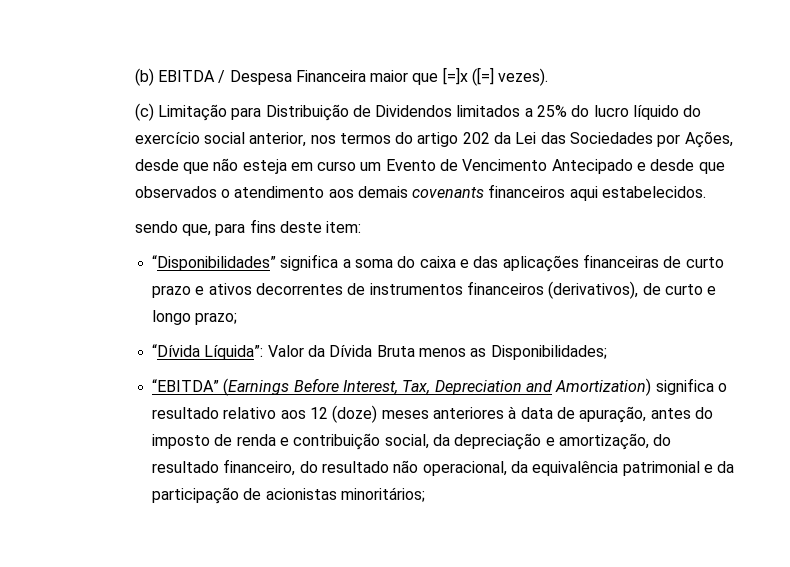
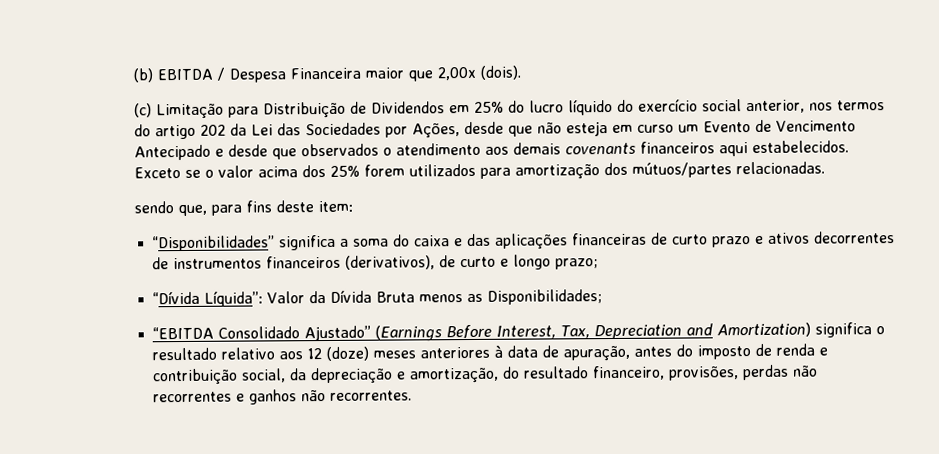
- (b) EBITDA / Despesa Financeira maior que [=]x ([=] vezes).
+ (b) EBITDA / Despesa Financeira maior que 2,00x (dois).
- (c) Limitação para Distribuição de Dividendos limitados a 25% do lucro líquido do exercício social anterior, nos termos do artigo 202 da Lei das Sociedades por Ações, desde que não esteja em curso um Evento de Vencimento Antecipado e desde que observados o atendimento aos demais covenants financeiros aqui estabelecidos.
+ (c) Limitação para Distribuição de Dividendos em 25% do lucro líquido do exercício social anterior, nos termos do artigo 202 da Lei das Sociedades por Ações, desde que não esteja em curso um Evento de Vencimento Antecipado e desde que observados o atendimento aos demais covenants financeiros aqui estabelecidos. Exceto se o valor acima dos 25% forem utilizados para amortização dos mútuos/partes relacionadas.
- “EBITDA” (Earnings Before Interest, Tax, Depreciation and Amortization) significa o resultado relativo aos 12 (doze) meses anteriores à data de apuração, antes do imposto de renda e contribuição social, da depreciação e amortização, do resultado financeiro, do resultado não operacional, da equivalência patrimonial e da participação de acionistas minoritários;
+ “EBITDA Consolidado Ajustado” (Earnings Before Interest, Tax, Depreciation and Amortization) significa o resultado relativo aos 12 (doze) meses anteriores à data de apuração, antes do imposto de renda e contribuição social, da depreciação e amortização, do resultado financeiro, provisões, perdas não recorrentes e ganhos não recorrentes.

